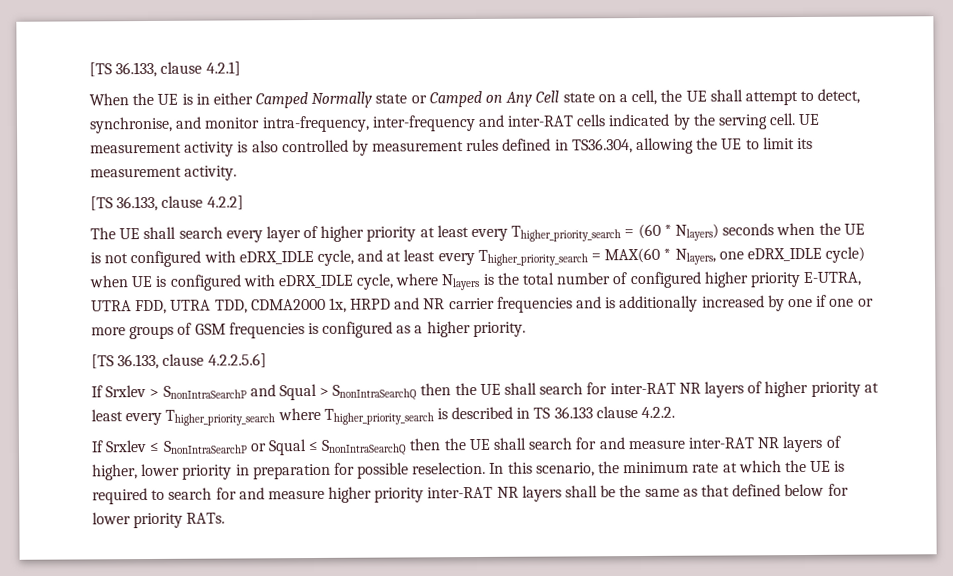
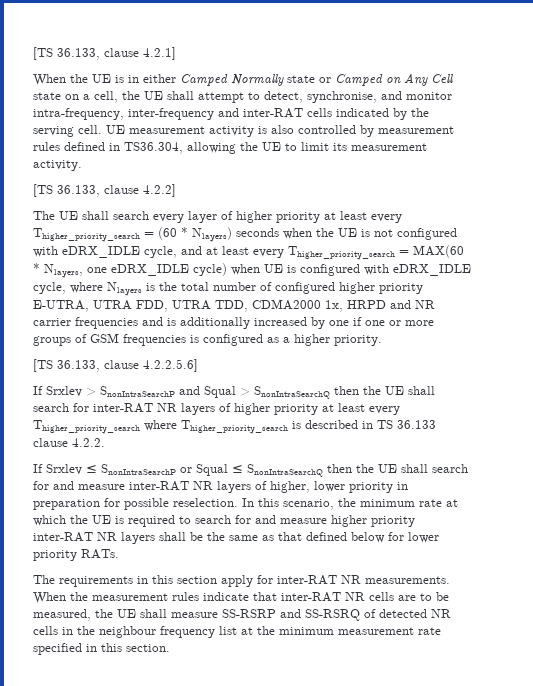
+ The requirements in this section apply for inter-RAT NR measurements. When the measurement rules indicate that inter-RAT NR cells are to be measured, the UE shall measure SS-RSRP and SS-RSRQ of detected NR cells in the neighbour frequency list at the minimum measurement rate specified in this section.

